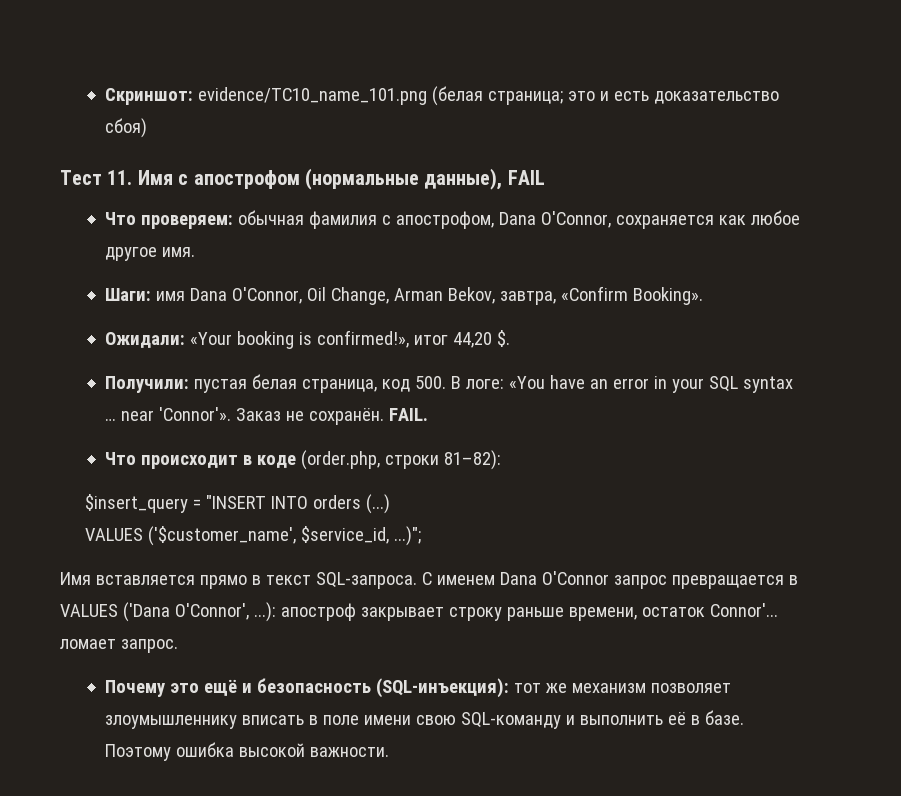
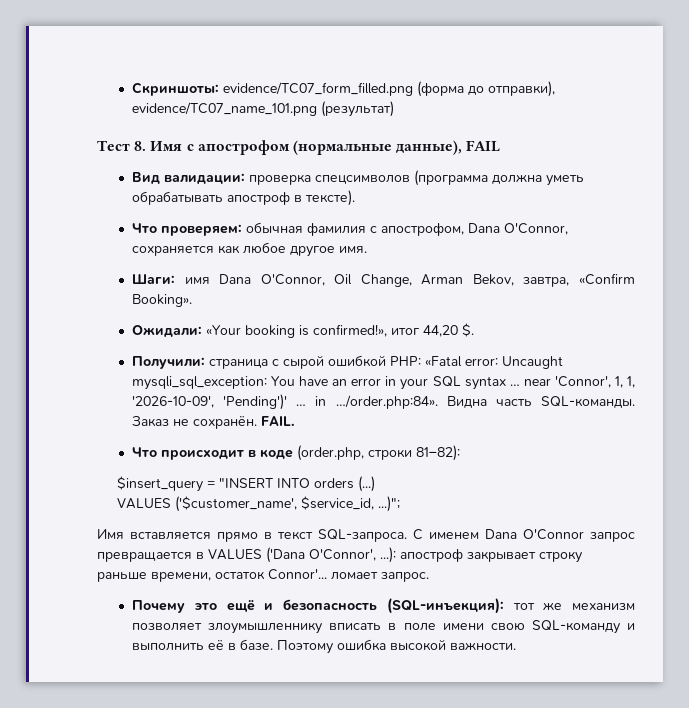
- Скриншот: evidence/TC10_name_101.png (белая страница; это и есть доказательство сбоя)
+ Скриншоты: evidence/TC07_form_filled.png (форма до отправки), evidence/TC07_name_101.png (результат)
- Тест 11. Имя с апострофом (нормальные данные), FAIL
+ Тест 8. Имя с апострофом (нормальные данные), FAIL
+ Вид валидации: проверка спецсимволов (программа должна уметь обрабатывать апостроф в тексте).
- Получили: пустая белая страница, код 500. В логе: «You have an error in your SQL syntax … near 'Connor'».
+ Получили: страница с сырой ошибкой PHP: «Fatal error: Uncaught mysqli_sql_exception: You have an error in your SQL syntax … near 'Connor', 1, 1, '2026-10-09', 'Pending')' … in …/order.php:84». Видна часть SQL-команды.

